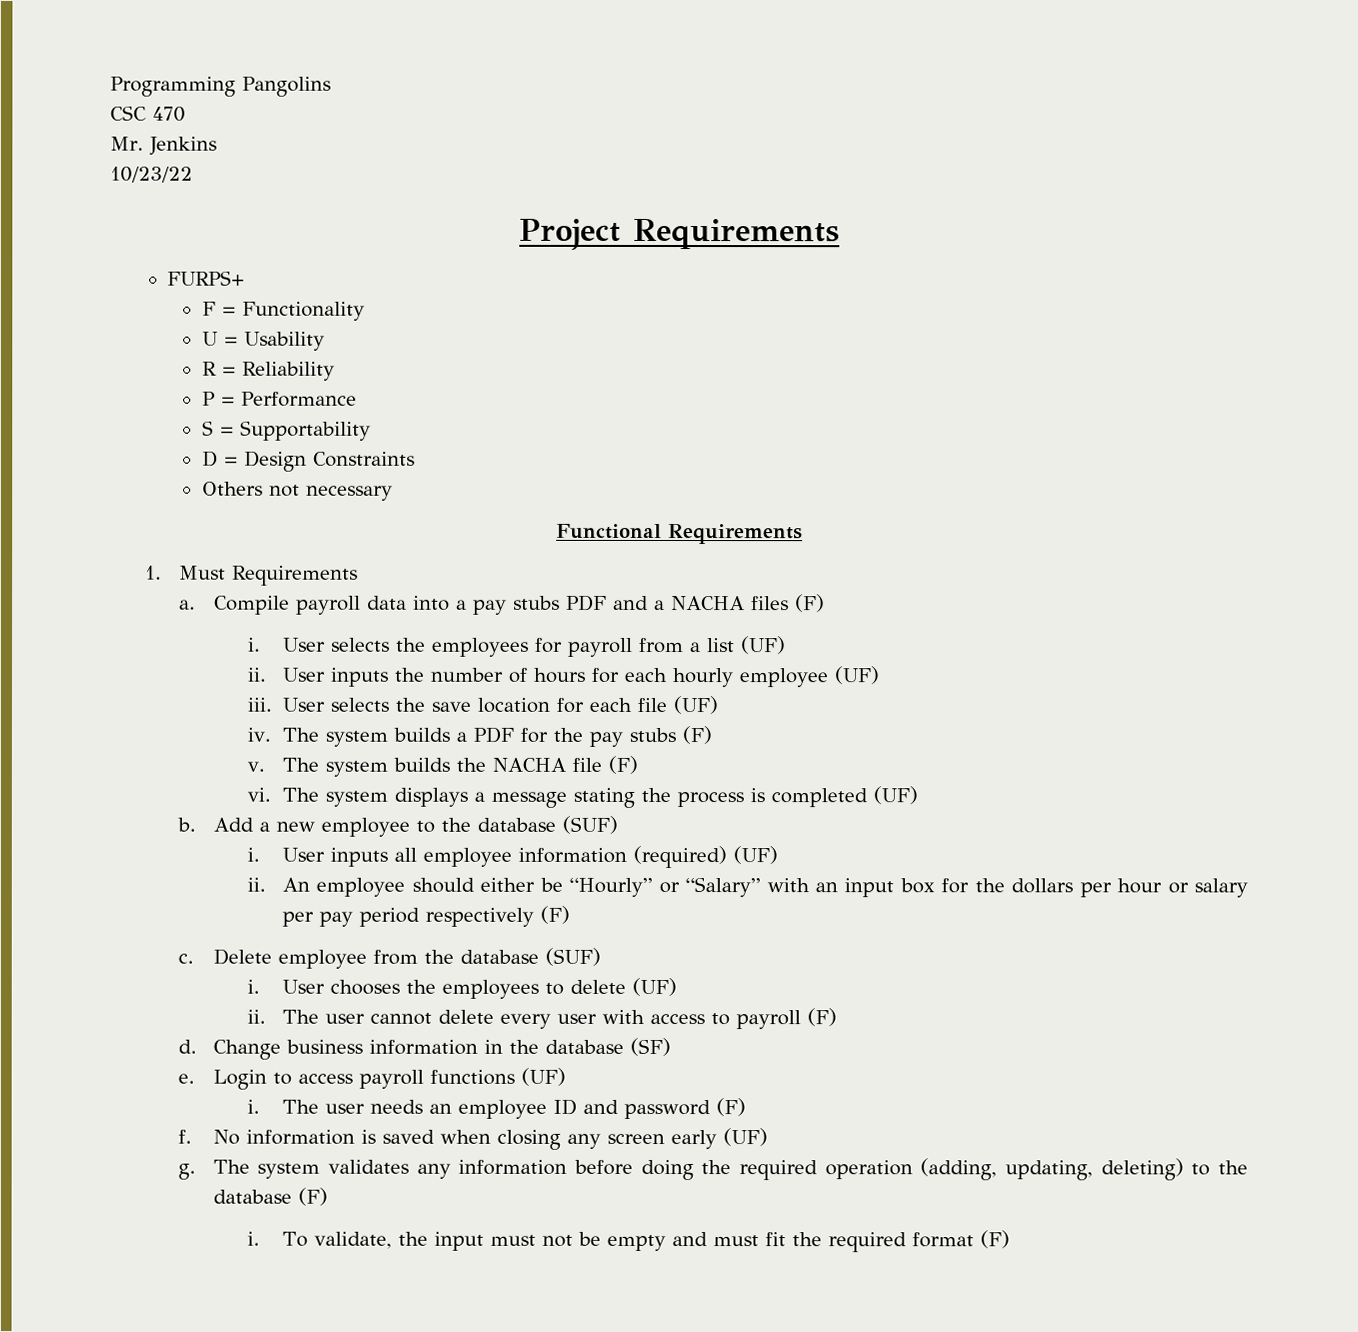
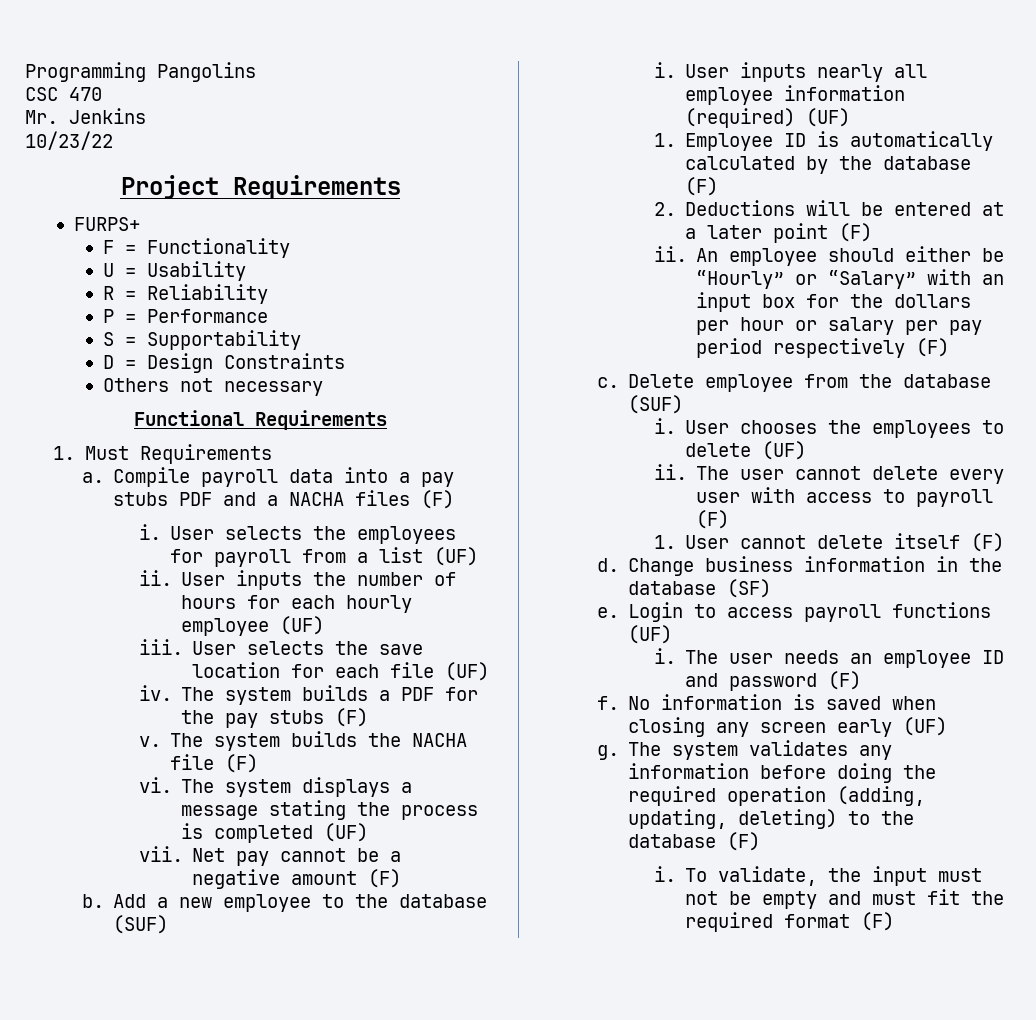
+ vii. Net pay cannot be a negative amount (F)
- User inputs all employee information (required) (UF)
+ User inputs nearly all employee information (required) (UF)
+ 1. Employee ID is automatically calculated by the database (F)
+ 2. Deductions will be entered at a later point (F)
+ 1. User cannot delete itself (F)

